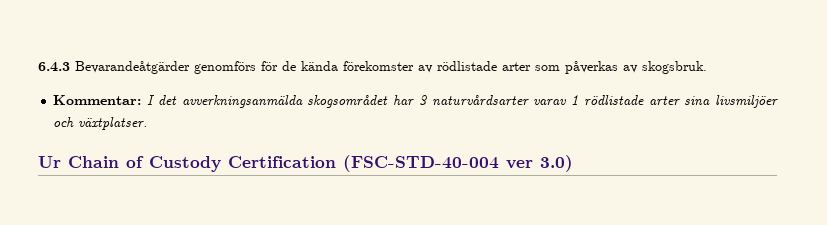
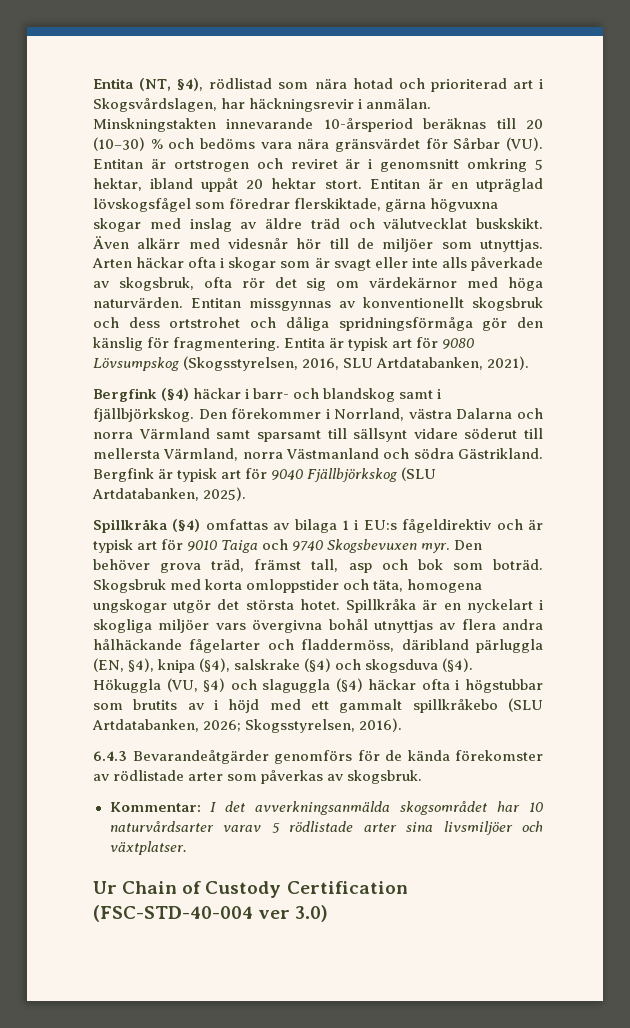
+ Entita (NT, §4), rödlistad som nära hotad och prioriterad art i Skogsvårdslagen, har häckningsrevir i anmälan. Minskningstakten innevarande 10-årsperiod beräknas till 20 (10–30) % och bedöms vara nära gränsvärdet för Sårbar (VU). Entitan är ortstrogen och reviret är i genomsnitt omkring 5 hektar, ibland uppåt 20 hektar stort. Entitan är en utpräglad lövskogsfågel som föredrar flerskiktade, gärna högvuxna skogar med inslag av äldre träd och välutvecklat buskskikt. Även alkärr med videsnår hör till de miljöer som utnyttjas. Arten häckar ofta i skogar som är svagt eller inte alls påverkade av skogsbruk, ofta rör det sig om värdekärnor med höga naturvärden. Entitan missgynnas av konventionellt skogsbruk och dess ortstrohet och dåliga spridningsförmåga gör den känslig för fragmentering. Entita är typisk art för 9080 Lövsumpskog (Skogsstyrelsen, 2016, SLU Artdatabanken, 2021).
+ Bergfink (§4) häckar i barr- och blandskog samt i fjällbjörkskog. Den förekommer i Norrland, västra Dalarna och norra Värmland samt sparsamt till sällsynt vidare söderut till mellersta Värmland, norra Västmanland och södra Gästrikland. Bergfink är typisk art för 9040 Fjällbjörkskog (SLU Artdatabanken, 2025).
+ Spillkråka (§4) omfattas av bilaga 1 i EU:s fågeldirektiv och är typisk art för 9010 Taiga och 9740 Skogsbevuxen myr. Den behöver grova träd, främst tall, asp och bok som boträd. Skogsbruk med korta omloppstider och täta, homogena ungskogar utgör det största hotet. Spillkråka är en nyckelart i skogliga miljöer vars övergivna bohål utnyttjas av flera andra hålhäckande fågelarter och fladdermöss, däribland pärluggla (EN, §4), knipa (§4), salskrake (§4) och skogsduva (§4). Hökuggla (VU, §4) och slaguggla (§4) häckar ofta i högstubbar som brutits av i höjd med ett gammalt spillkråkebo (SLU Artdatabanken, 2026; Skogsstyrelsen, 2016).
- Kommentar: I det avverkningsanmälda skogsområdet har 3 naturvårdsarter varav 1 rödlistade arter sina livsmiljöer och växtplatser.
+ Kommentar: I det avverkningsanmälda skogsområdet har 10 naturvårdsarter varav 5 rödlistade arter sina livsmiljöer och växtplatser.

